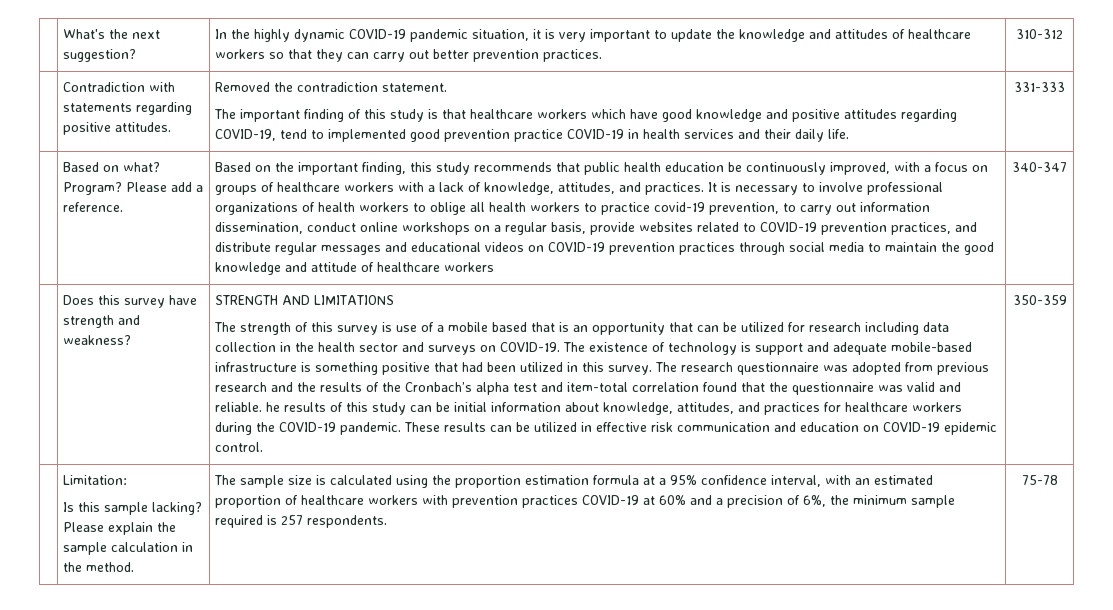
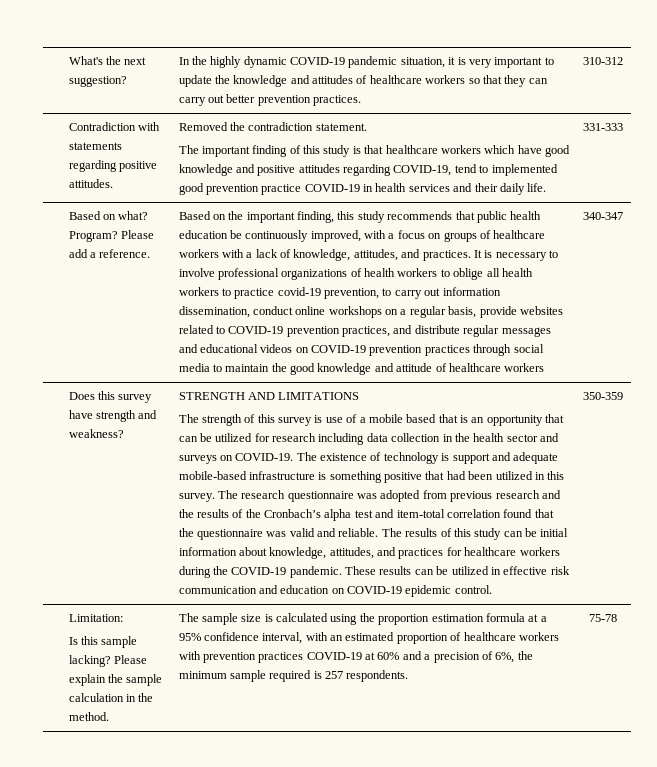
- The research questionnaire was adopted from previous research and the results of the Cronbach’s alpha test and item-total correlation found that the questionnaire was valid and reliable. he results of this study can be initial information about knowledge, attitudes, and practices for healthcare workers during the COVID-19 pandemic.
+ The research questionnaire was adopted from previous research and the results of the Cronbach’s alpha test and item-total correlation found that the questionnaire was valid and reliable. The results of this study can be initial information about knowledge, attitudes, and practices for healthcare workers during the COVID-19 pandemic.

